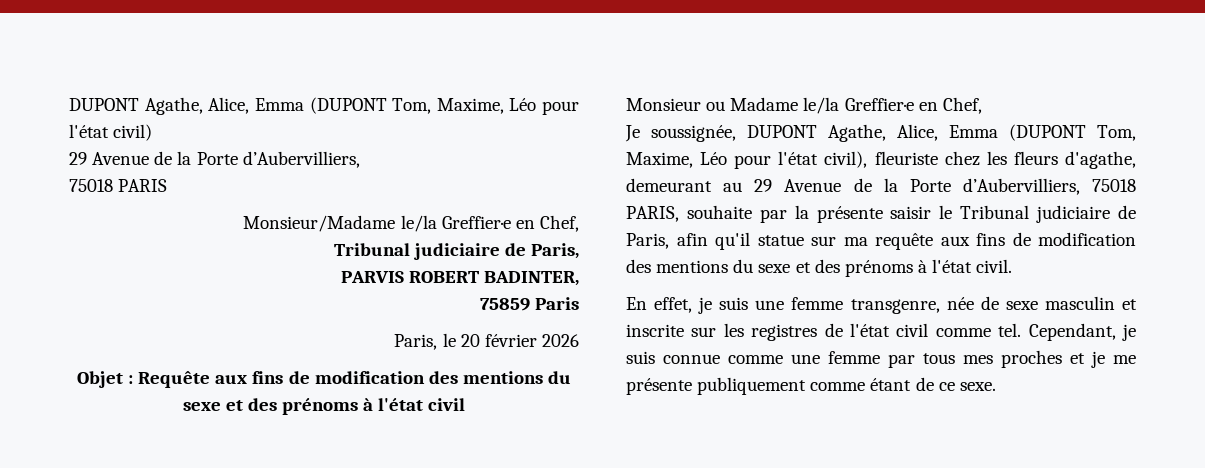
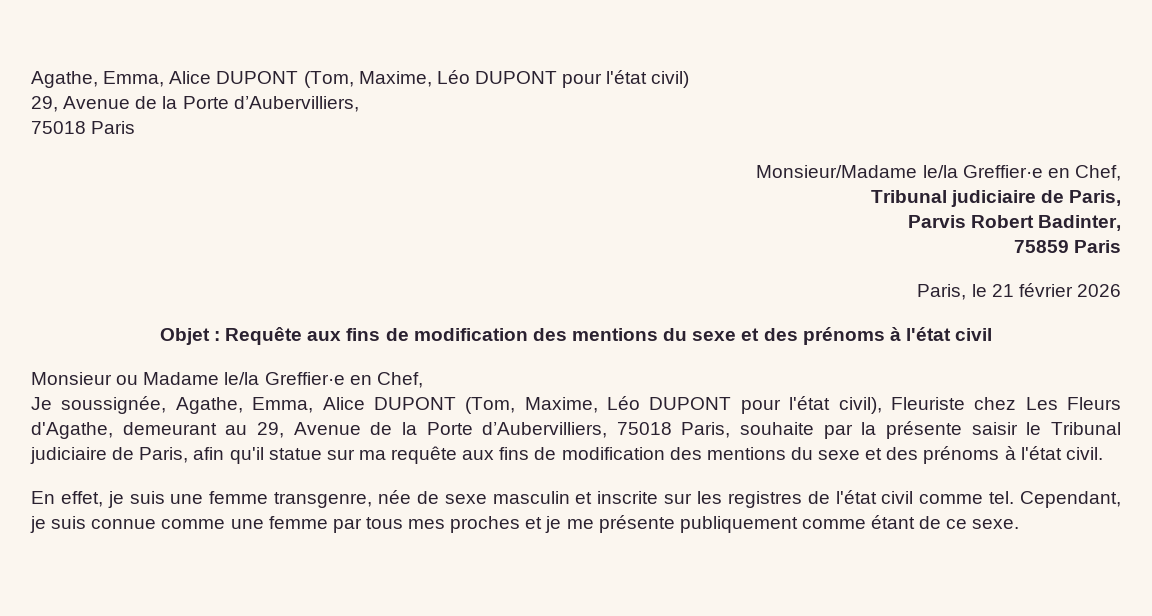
- DUPONT Agathe, Alice, Emma (DUPONT Tom, Maxime, Léo pour l'état civil)
- 29 Avenue de la Porte d’Aubervilliers,
+ Agathe, Emma, Alice DUPONT (Tom, Maxime, Léo DUPONT pour l'état civil)
+ 29, Avenue de la Porte d’Aubervilliers,
- 75018 PARIS
+ 75018 Paris
- PARVIS ROBERT BADINTER,
+ Parvis Robert Badinter,
- Paris, le 20 février 2026
+ Paris, le 21 février 2026
- Je soussignée, DUPONT Agathe, Alice, Emma (DUPONT Tom, Maxime, Léo pour l'état civil), fleuriste chez les fleurs d'agathe, demeurant au 29 Avenue de la Porte d’Aubervilliers, 75018 PARIS, souhaite par la présente saisir le Tribunal judiciaire de Paris, afin qu'il statue sur ma requête aux fins de modification des mentions du sexe et des prénoms à l'état civil.
+ Je soussignée, Agathe, Emma, Alice DUPONT (Tom, Maxime, Léo DUPONT pour l'état civil), Fleuriste chez Les Fleurs d'Agathe, demeurant au 29, Avenue de la Porte d’Aubervilliers, 75018 Paris, souhaite par la présente saisir le Tribunal judiciaire de Paris, afin qu'il statue sur ma requête aux fins de modification des mentions du sexe et des prénoms à l'état civil.

